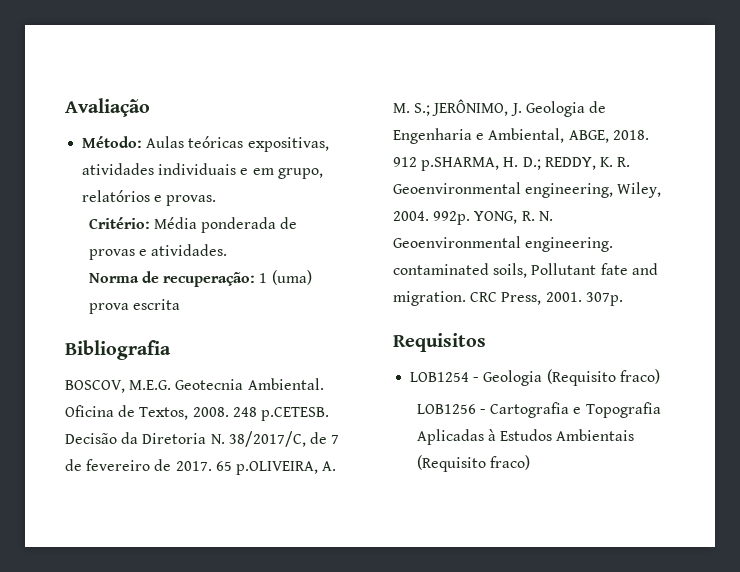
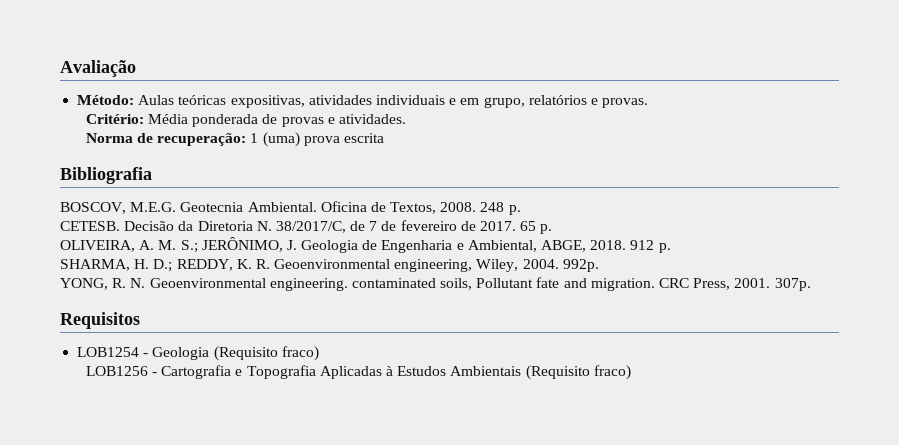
- 248 p.CETESB. Decisão da Diretoria N. 38/2017/C, de 7 de fevereiro de 2017.
+ 248 p.
+ CETESB. Decisão da Diretoria N. 38/2017/C, de 7 de fevereiro de 2017.
- 65 p.OLIVEIRA, A. M. S.; JERÔNIMO, J. Geologia de Engenharia e Ambiental, ABGE, 2018.
+ 65 p.
+ OLIVEIRA, A. M. S.; JERÔNIMO, J. Geologia de Engenharia e Ambiental, ABGE, 2018.
- 912 p.SHARMA, H. D.; REDDY, K. R. Geoenvironmental engineering, Wiley, 2004.
+ 912 p.
+ SHARMA, H. D.; REDDY, K. R. Geoenvironmental engineering, Wiley, 2004.
- 992p. YONG, R. N. Geoenvironmental engineering. contaminated soils, Pollutant fate and migration.
+ 992p.
+ YONG, R. N. Geoenvironmental engineering. contaminated soils, Pollutant fate and migration.

